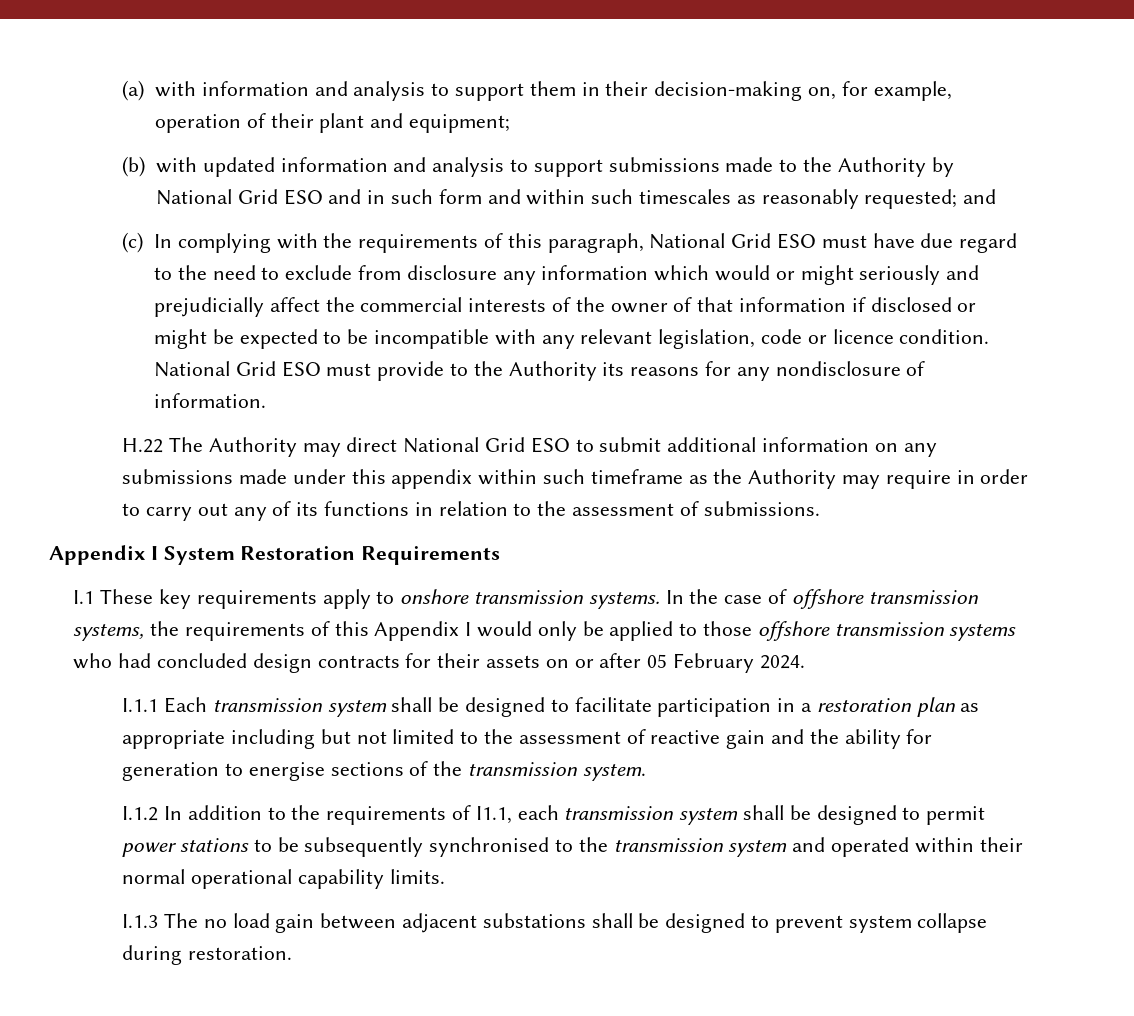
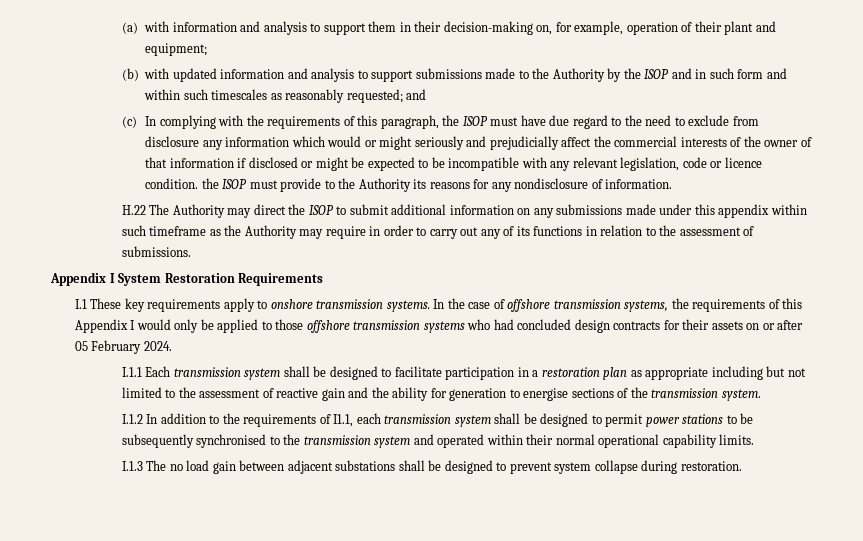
- (b) with updated information and analysis to support submissions made to the Authority by National Grid ESO and in such form and within such timescales as reasonably requested; and
+ (b) with updated information and analysis to support submissions made to the Authority by the ISOP and in such form and within such timescales as reasonably requested; and
- (c) In complying with the requirements of this paragraph, National Grid ESO must have due regard to the need to exclude from disclosure any information which would or might seriously and prejudicially affect the commercial interests of the owner of that information if disclosed or might be expected to be incompatible with any relevant legislation, code or licence condition. National Grid ESO must provide to the Authority its reasons for any nondisclosure of information.
+ (c) In complying with the requirements of this paragraph, the ISOP must have due regard to the need to exclude from disclosure any information which would or might seriously and prejudicially affect the commercial interests of the owner of that information if disclosed or might be expected to be incompatible with any relevant legislation, code or licence condition. the ISOP must provide to the Authority its reasons for any nondisclosure of information.
- H.22 The Authority may direct National Grid ESO to submit additional information on any submissions made under this appendix within such timeframe as the Authority may require in order to carry out any of its functions in relation to the assessment of submissions.
+ H.22 The Authority may direct the ISOP to submit additional information on any submissions made under this appendix within such timeframe as the Authority may require in order to carry out any of its functions in relation to the assessment of submissions.

